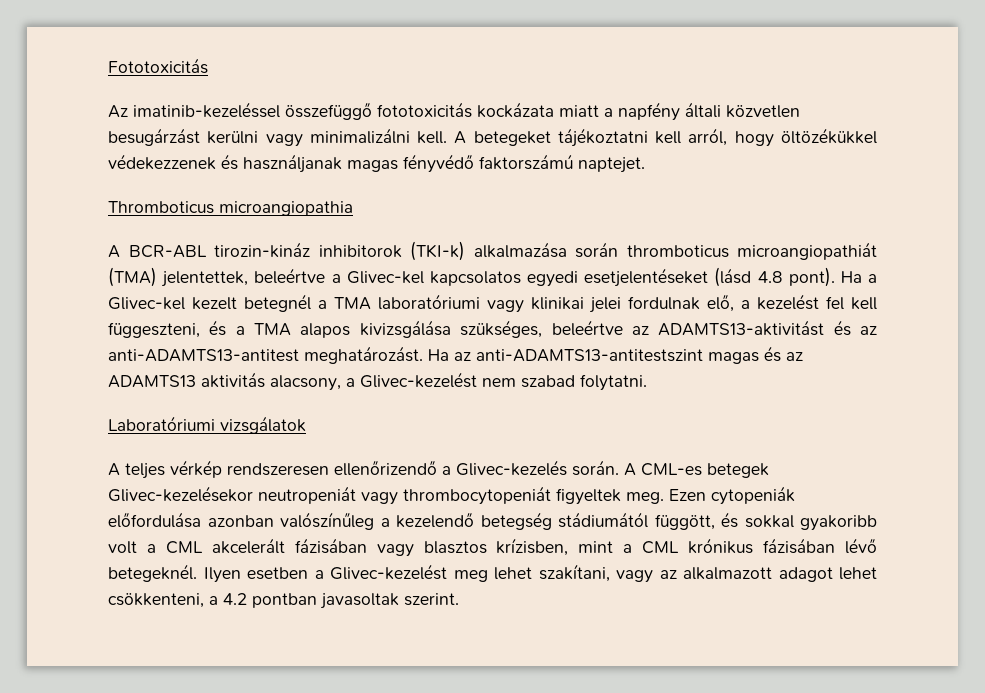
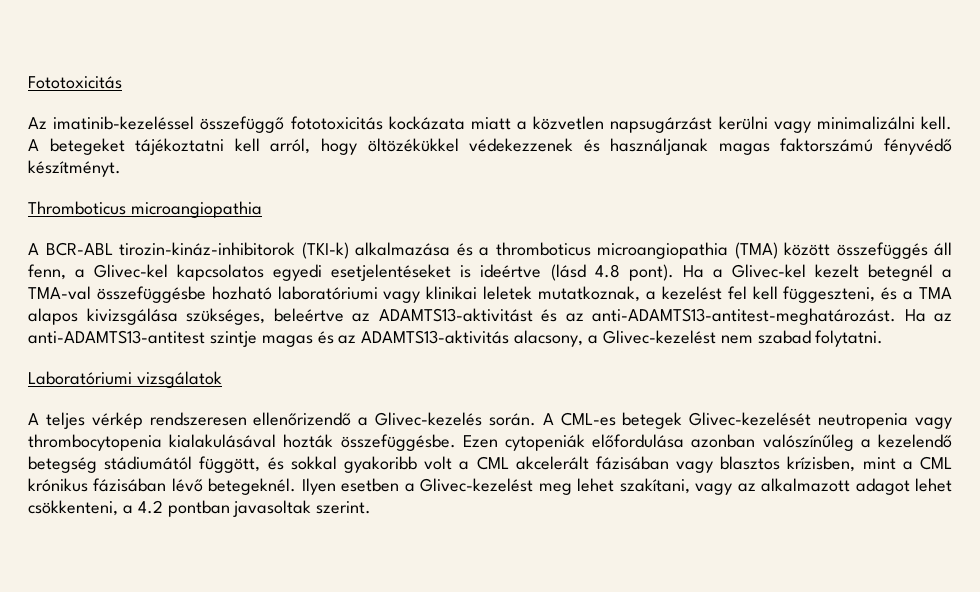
- Az imatinib-kezeléssel összefüggő fototoxicitás kockázata miatt a napfény általi közvetlen besugárzást kerülni vagy minimalizálni kell.
+ Az imatinib-kezeléssel összefüggő fototoxicitás kockázata miatt a közvetlen napsugárzást kerülni vagy minimalizálni kell.
- A betegeket tájékoztatni kell arról, hogy öltözékükkel védekezzenek és használjanak magas fényvédő faktorszámú naptejet.
+ A betegeket tájékoztatni kell arról, hogy öltözékükkel védekezzenek és használjanak magas faktorszámú fényvédő készítményt.
- A BCR-ABL tirozin-kináz inhibitorok (TKI-k) alkalmazása során thromboticus microangiopathiát (TMA) jelentettek, beleértve a Glivec-kel kapcsolatos egyedi esetjelentéseket (lásd 4.8 pont).
+ A BCR-ABL tirozin-kináz-inhibitorok (TKI-k) alkalmazása és a thromboticus microangiopathia (TMA) között összefüggés áll fenn, a Glivec-kel kapcsolatos egyedi esetjelentéseket is ideértve (lásd 4.8 pont).
- Ha a Glivec-kel kezelt betegnél a TMA laboratóriumi vagy klinikai jelei fordulnak elő, a kezelést fel kell függeszteni, és a TMA alapos kivizsgálása szükséges, beleértve az ADAMTS13-aktivitást és az anti-ADAMTS13-antitest meghatározást. Ha az anti-ADAMTS13-antitestszint magas és az ADAMTS13 aktivitás alacsony, a Glivec-kezelést nem szabad folytatni.
+ Ha a Glivec-kel kezelt betegnél a TMA-val összefüggésbe hozható laboratóriumi vagy klinikai leletek mutatkoznak, a kezelést fel kell függeszteni, és a TMA alapos kivizsgálása szükséges, beleértve az ADAMTS13-aktivitást és az anti-ADAMTS13-antitest-meghatározást. Ha az anti-ADAMTS13-antitest szintje magas és az ADAMTS13-aktivitás alacsony, a Glivec-kezelést nem szabad folytatni.
- A CML-es betegek Glivec-kezelésekor neutropeniát vagy thrombocytopeniát figyeltek meg.
+ A CML-es betegek Glivec-kezelését neutropenia vagy thrombocytopenia kialakulásával hozták összefüggésbe.

